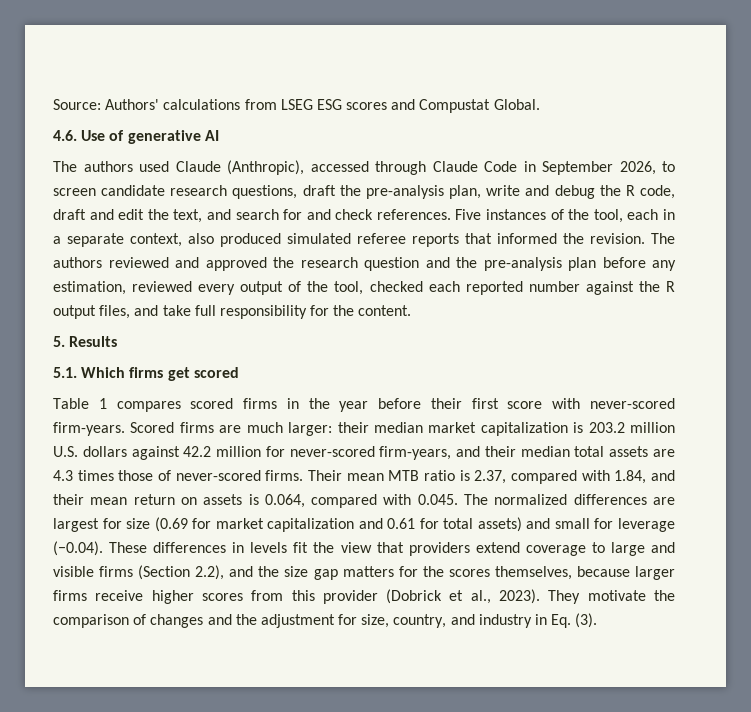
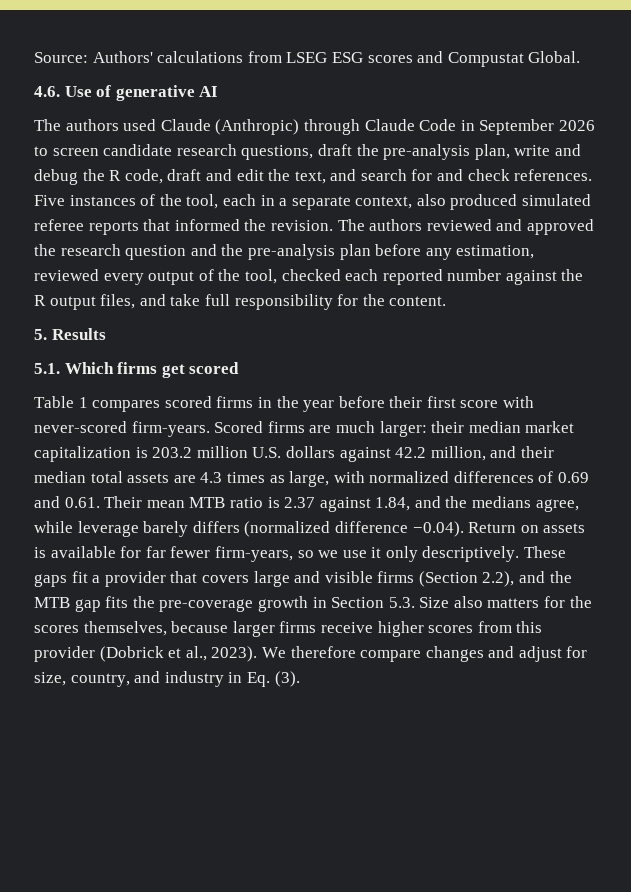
- The authors used Claude (Anthropic), accessed through Claude Code in September 2026, to screen candidate research questions, draft the pre-analysis plan, write and debug the R code, draft and edit the text, and search for and check references.
+ The authors used Claude (Anthropic) through Claude Code in September 2026 to screen candidate research questions, draft the pre-analysis plan, write and debug the R code, draft and edit the text, and search for and check references.
- Scored firms are much larger: their median market capitalization is 203.2 million U.S. dollars against 42.2 million for never-scored firm-years, and their median total assets are 4.3 times those of never-scored firms. Their mean MTB ratio is 2.37, compared with 1.84, and their mean return on assets is 0.064, compared with 0.045. The normalized differences are largest for size (0.69 for market capitalization and 0.61 for total assets) and small for leverage (−0.04). These differences in levels fit the view that providers extend coverage to large and visible firms (Section 2.2), and the size gap matters for the scores themselves, because larger firms receive higher scores from this provider (Dobrick et al., 2023).
+ Scored firms are much larger: their median market capitalization is 203.2 million U.S. dollars against 42.2 million, and their median total assets are 4.3 times as large, with normalized differences of 0.69 and 0.61. Their mean MTB ratio is 2.37 against 1.84, and the medians agree, while leverage barely differs (normalized difference −0.04). Return on assets is available for far fewer firm-years, so we use it only descriptively. These gaps fit a provider that covers large and visible firms (Section 2.2), and the MTB gap fits the pre-coverage growth in Section 5.3. Size also matters for the scores themselves, because larger firms receive higher scores from this provider (Dobrick et al., 2023).
- They motivate the comparison of changes and the adjustment for size, country, and industry in Eq. (3).
+ We therefore compare changes and adjust for size, country, and industry in Eq. (3).

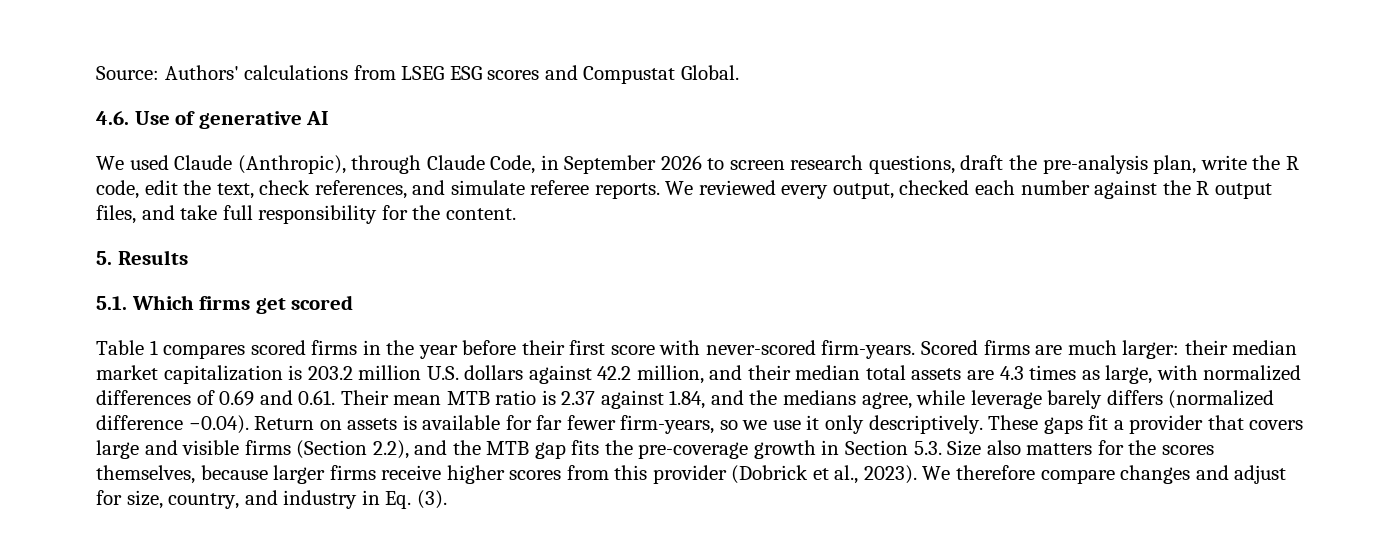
- The authors used Claude (Anthropic) through Claude Code in September 2026 to screen candidate research questions, draft the pre-analysis plan, write and debug the R code, draft and edit the text, and search for and check references. Five instances of the tool, each in a separate context, also produced simulated referee reports that informed the revision. The authors reviewed and approved the research question and the pre-analysis plan before any estimation, reviewed every output of the tool, checked each reported number against the R output files, and take full responsibility for the content.
+ We used Claude (Anthropic), through Claude Code, in September 2026 to screen research questions, draft the pre-analysis plan, write the R code, edit the text, check references, and simulate referee reports. We reviewed every output, checked each number against the R output files, and take full responsibility for the content.

